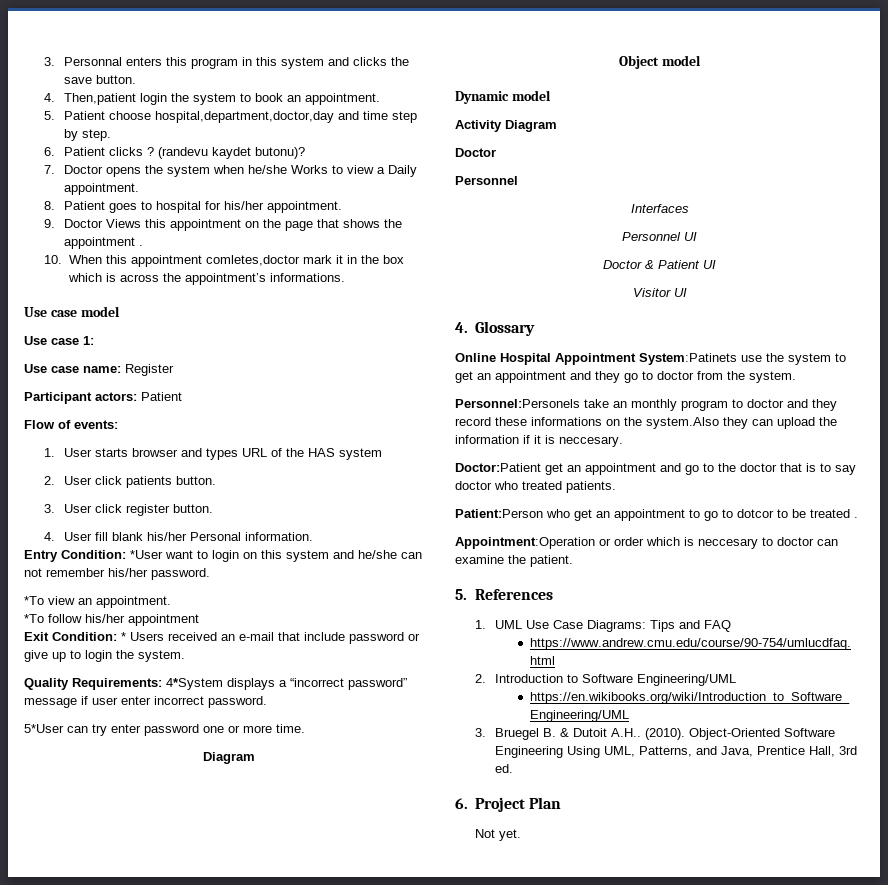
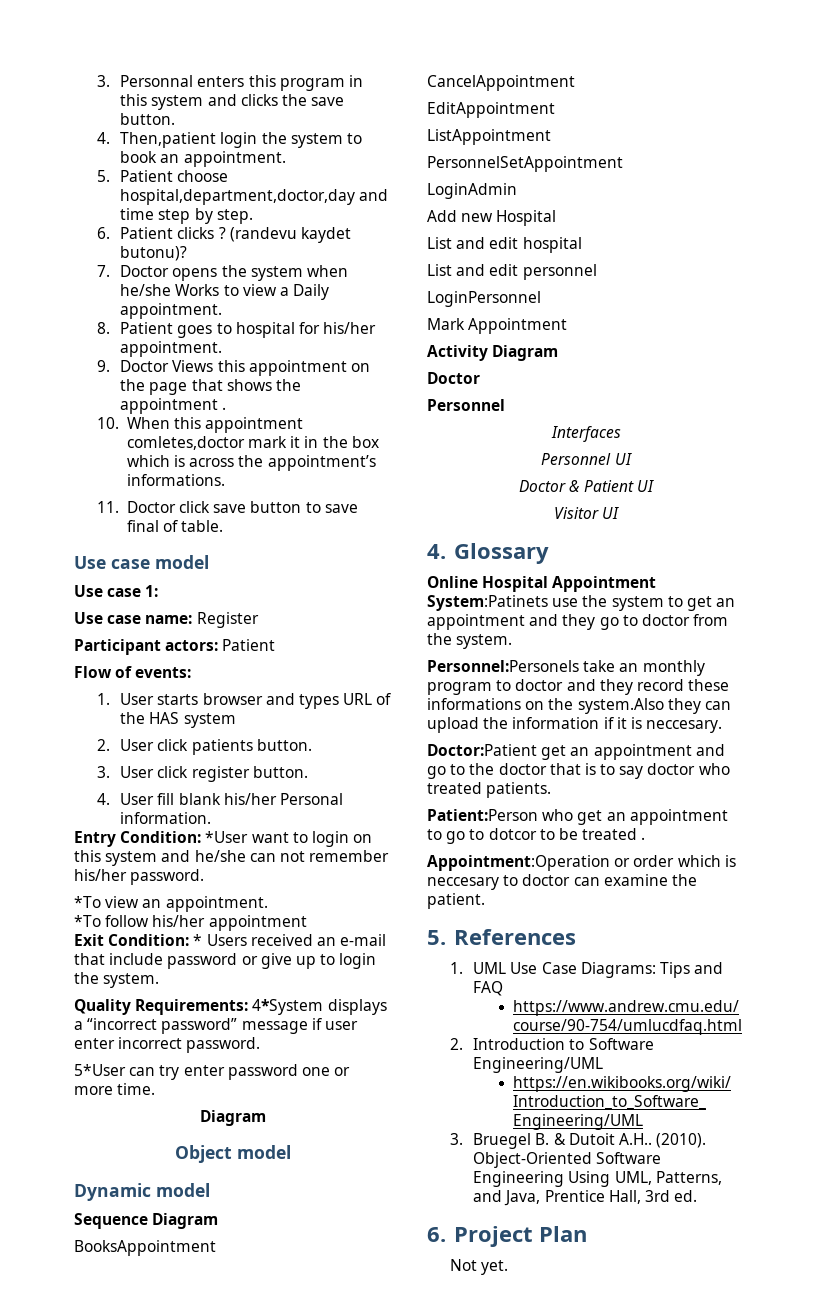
+ 11. Doctor click save button to save final of table.
+ Sequence Diagram
+ BooksAppointment
+ CancelAppointment
+ EditAppointment
+ ListAppointment
+ PersonnelSetAppointment
+ LoginAdmin
+ Add new Hospital
+ List and edit hospital
+ List and edit personnel
+ LoginPersonnel
+ Mark Appointment

